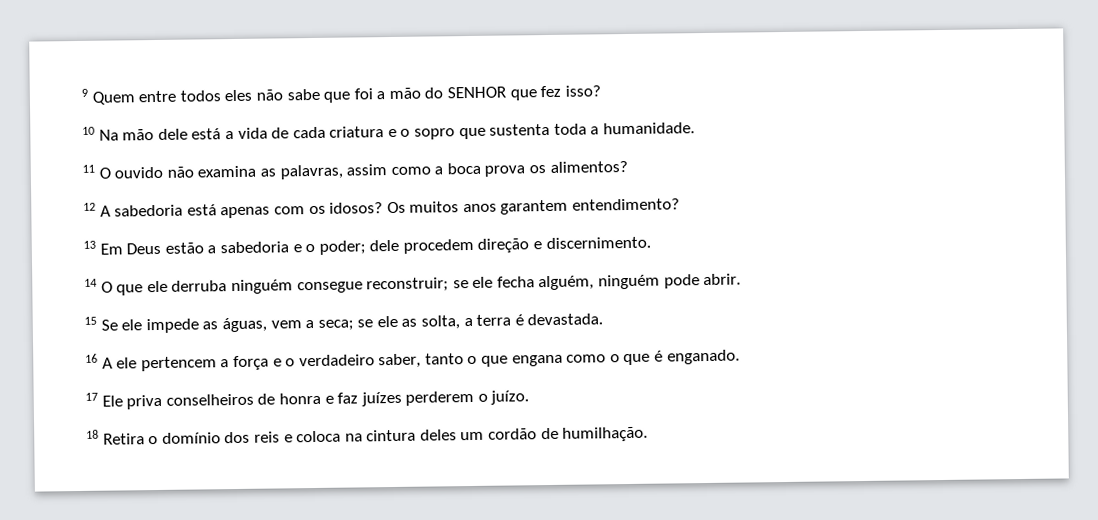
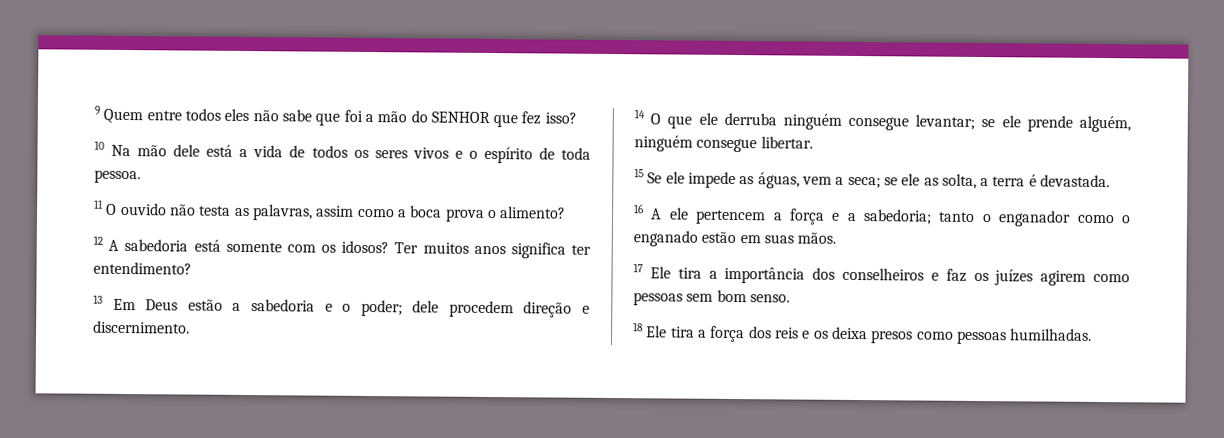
- 10 Na mão dele está a vida de cada criatura e o sopro que sustenta toda a humanidade.
+ 10 Na mão dele está a vida de todos os seres vivos e o espírito de toda pessoa.
- 11 O ouvido não examina as palavras, assim como a boca prova os alimentos?
+ 11 O ouvido não testa as palavras, assim como a boca prova o alimento?
- 12 A sabedoria está apenas com os idosos?
+ 12 A sabedoria está somente com os idosos?
- Os muitos anos garantem entendimento?
+ Ter muitos anos significa ter entendimento?
- 14 O que ele derruba ninguém consegue reconstruir; se ele fecha alguém, ninguém pode abrir.
+ 14 O que ele derruba ninguém consegue levantar; se ele prende alguém, ninguém consegue libertar.
- 16 A ele pertencem a força e o verdadeiro saber, tanto o que engana como o que é enganado.
- 17 Ele priva conselheiros de honra e faz juízes perderem o juízo.
- 18 Retira o domínio dos reis e coloca na cintura deles um cordão de humilhação.
+ 16 A ele pertencem a força e a sabedoria; tanto o enganador como o enganado estão em suas mãos.
+ 17 Ele tira a importância dos conselheiros e faz os juízes agirem como pessoas sem bom senso.
+ 18 Ele tira a força dos reis e os deixa presos como pessoas humilhadas.

